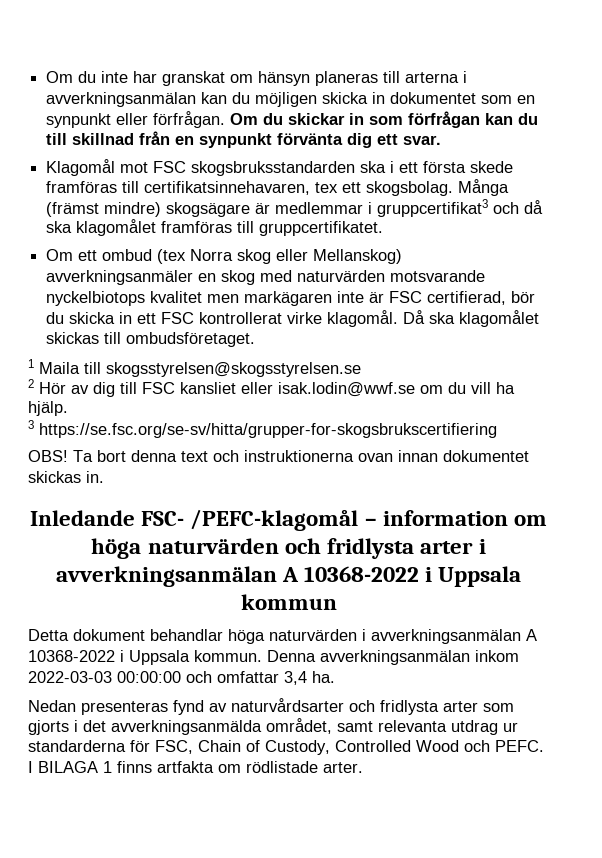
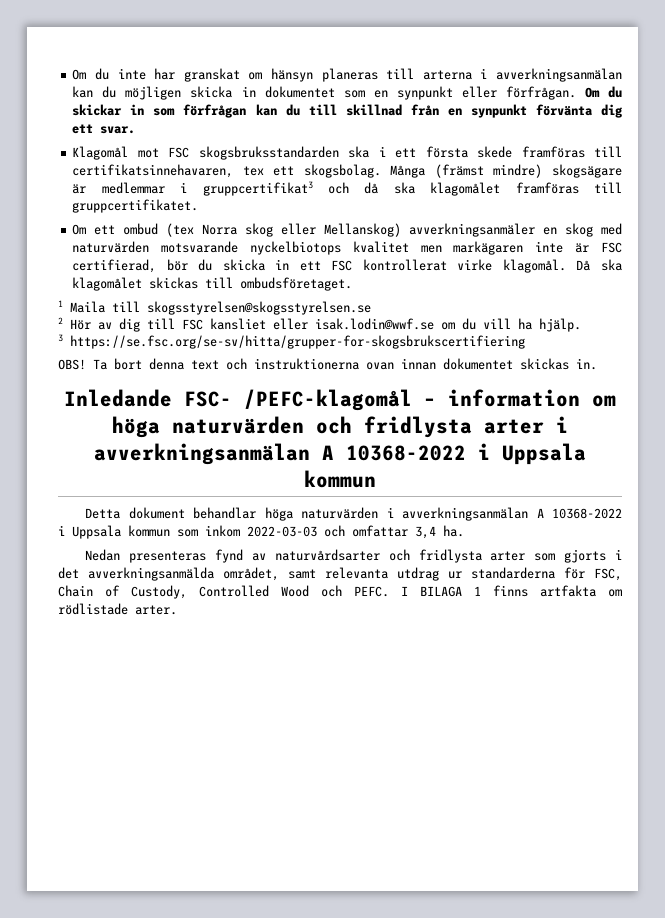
- Detta dokument behandlar höga naturvärden i avverkningsanmälan A 10368-2022 i Uppsala kommun. Denna avverkningsanmälan inkom 2022-03-03 00:00:00 och omfattar 3,4 ha.
+ Detta dokument behandlar höga naturvärden i avverkningsanmälan A 10368-2022 i Uppsala kommun som inkom 2022-03-03 och omfattar 3,4 ha.

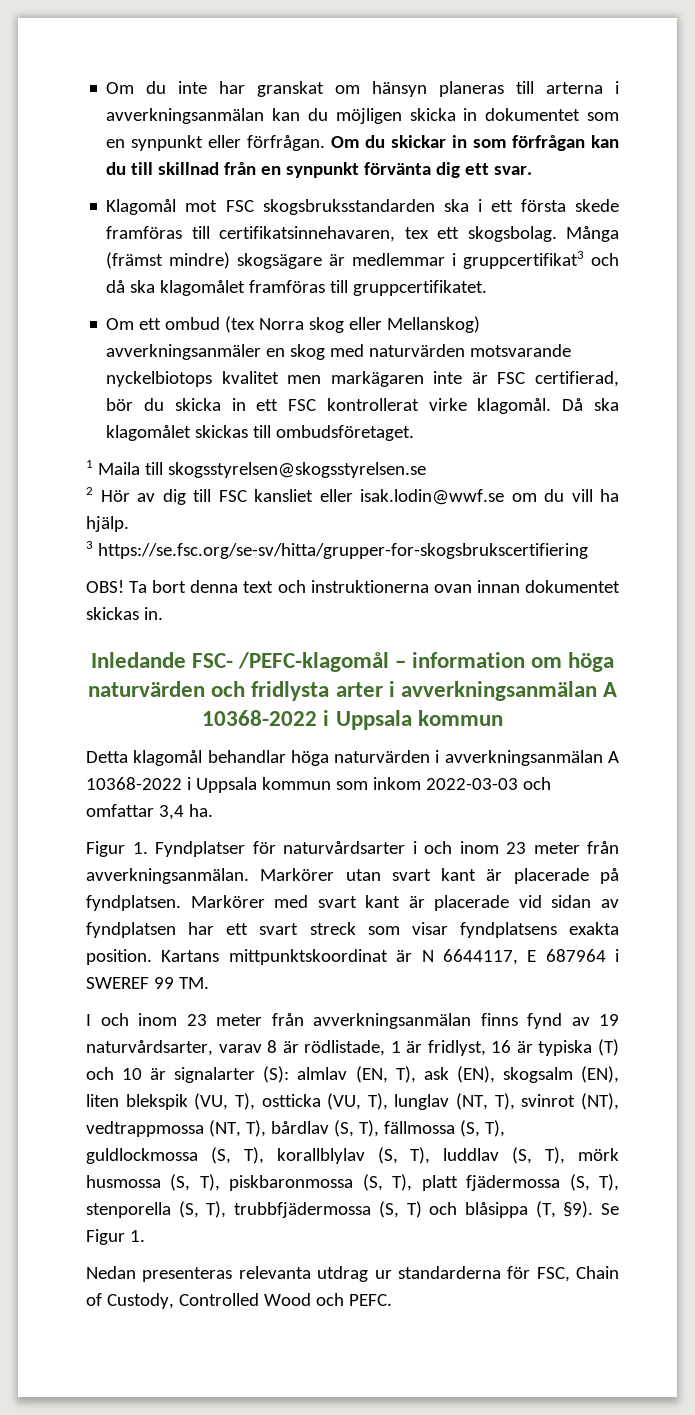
- Detta dokument behandlar höga naturvärden i avverkningsanmälan A 10368-2022 i Uppsala kommun som inkom 2022-03-03 och omfattar 3,4 ha.
+ Detta klagomål behandlar höga naturvärden i avverkningsanmälan A 10368-2022 i Uppsala kommun som inkom 2022-03-03 och omfattar 3,4 ha.
- Nedan presenteras fynd av naturvårdsarter och fridlysta arter som gjorts i det avverkningsanmälda området, samt relevanta utdrag ur standarderna för FSC, Chain of Custody, Controlled Wood och PEFC. I BILAGA 1 finns artfakta om rödlistade arter.
+ Figur 1. Fyndplatser för naturvårdsarter i och inom 23 meter från avverkningsanmälan. Markörer utan svart kant är placerade på fyndplatsen. Markörer med svart kant är placerade vid sidan av fyndplatsen har ett svart streck som visar fyndplatsens exakta position. Kartans mittpunktskoordinat är N 6644117, E 687964 i SWEREF 99 TM.
+ I och inom 23 meter från avverkningsanmälan finns fynd av 19 naturvårdsarter, varav 8 är rödlistade, 1 är fridlyst, 16 är typiska (T) och 10 är signalarter (S): almlav (EN, T), ask (EN), skogsalm (EN), liten blekspik (VU, T), ostticka (VU, T), lunglav (NT, T), svinrot (NT), vedtrappmossa (NT, T), bårdlav (S, T), fällmossa (S, T), guldlockmossa (S, T), korallblylav (S, T), luddlav (S, T), mörk husmossa (S, T), piskbaronmossa (S, T), platt fjädermossa (S, T), stenporella (S, T), trubbfjädermossa (S, T) och blåsippa (T, §9). Se Figur 1.
+ Nedan presenteras relevanta utdrag ur standarderna för FSC, Chain of Custody, Controlled Wood och PEFC.

